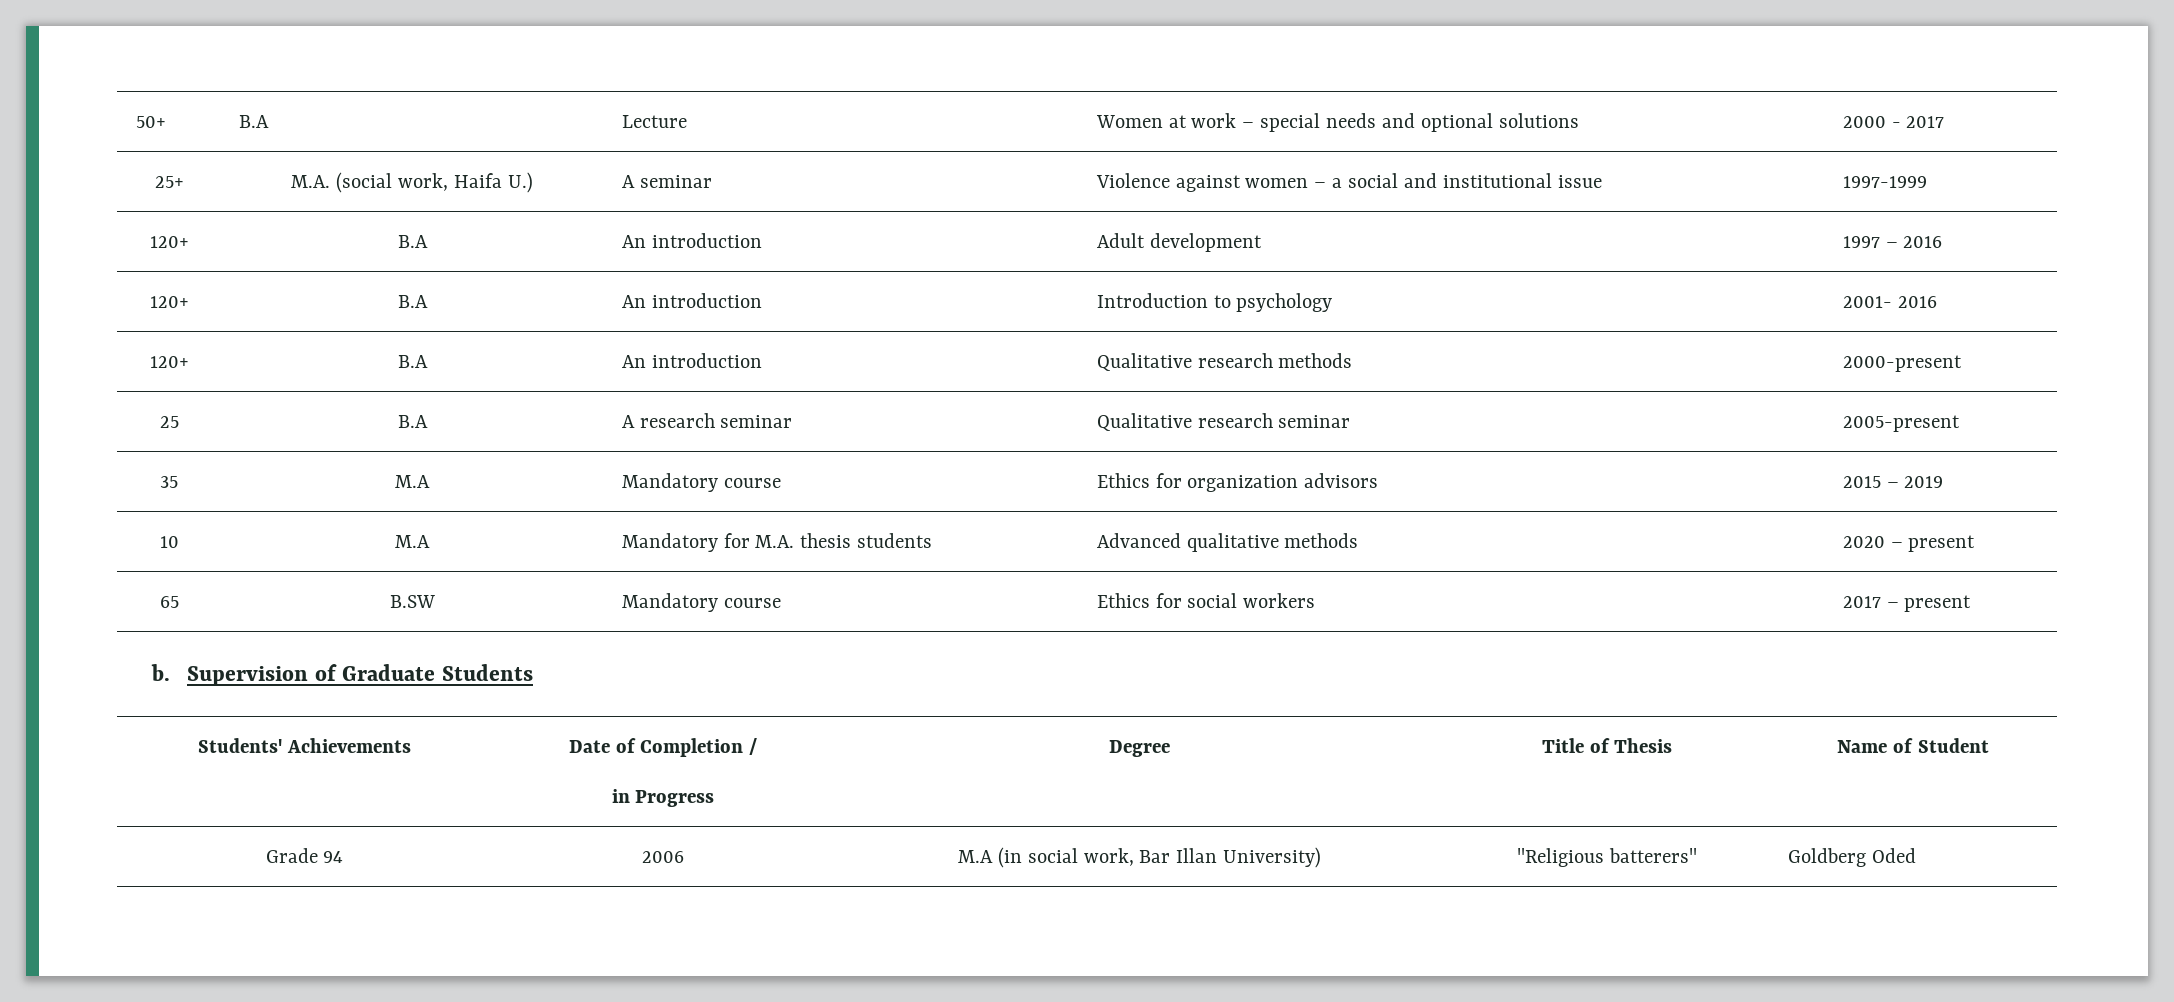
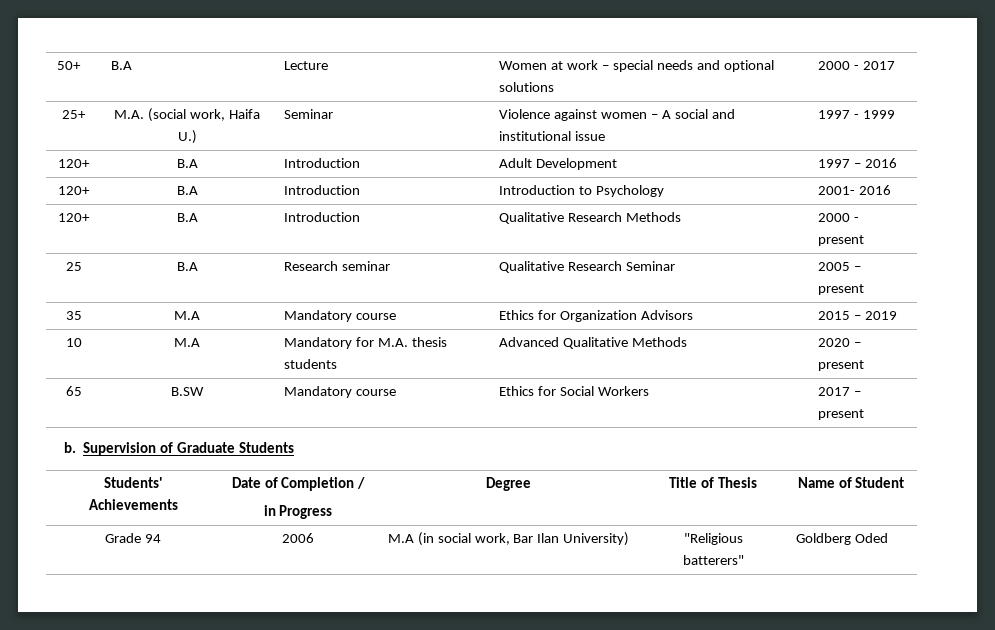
- 25+ | M.A. (social work, Haifa U.) | A seminar | Violence against women – a social and institutional issue | 1997-1999
- 120+ | B.A | An introduction | Adult development | 1997 – 2016
+ 25+ | M.A. (social work, Haifa U.) | Seminar | Violence against women – A social and institutional issue | 1997 - 1999
+ 120+ | B.A | Introduction | Adult Development | 1997 – 2016
- 120+ | B.A | An introduction | Introduction to psychology | 2001- 2016
+ 120+ | B.A | Introduction | Introduction to Psychology | 2001- 2016
- 120+ | B.A | An introduction | Qualitative research methods | 2000-present
+ 120+ | B.A | Introduction | Qualitative Research Methods | 2000 - present
- 25 | B.A | A research seminar | Qualitative research seminar | 2005-present
+ 25 | B.A | Research seminar | Qualitative Research Seminar | 2005 – present
- 35 | M.A | Mandatory course | Ethics for organization advisors | 2015 – 2019
+ 35 | M.A | Mandatory course | Ethics for Organization Advisors | 2015 – 2019
- 10 | M.A | Mandatory for M.A. thesis students | Advanced qualitative methods | 2020 – present
+ 10 | M.A | Mandatory for M.A. thesis students | Advanced Qualitative Methods | 2020 – present
- 65 | B.SW | Mandatory course | Ethics for social workers | 2017 – present
+ 65 | B.SW | Mandatory course | Ethics for Social Workers | 2017 – present
- Grade 94 | 2006 | M.A (in social work, Bar Illan University) | "Religious batterers" | Goldberg Oded
+ Grade 94 | 2006 | M.A (in social work, Bar Ilan University) | "Religious batterers" | Goldberg Oded

